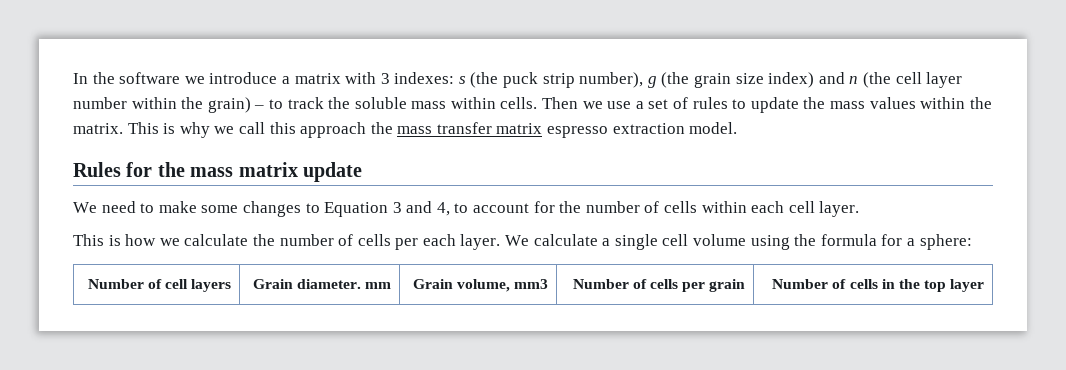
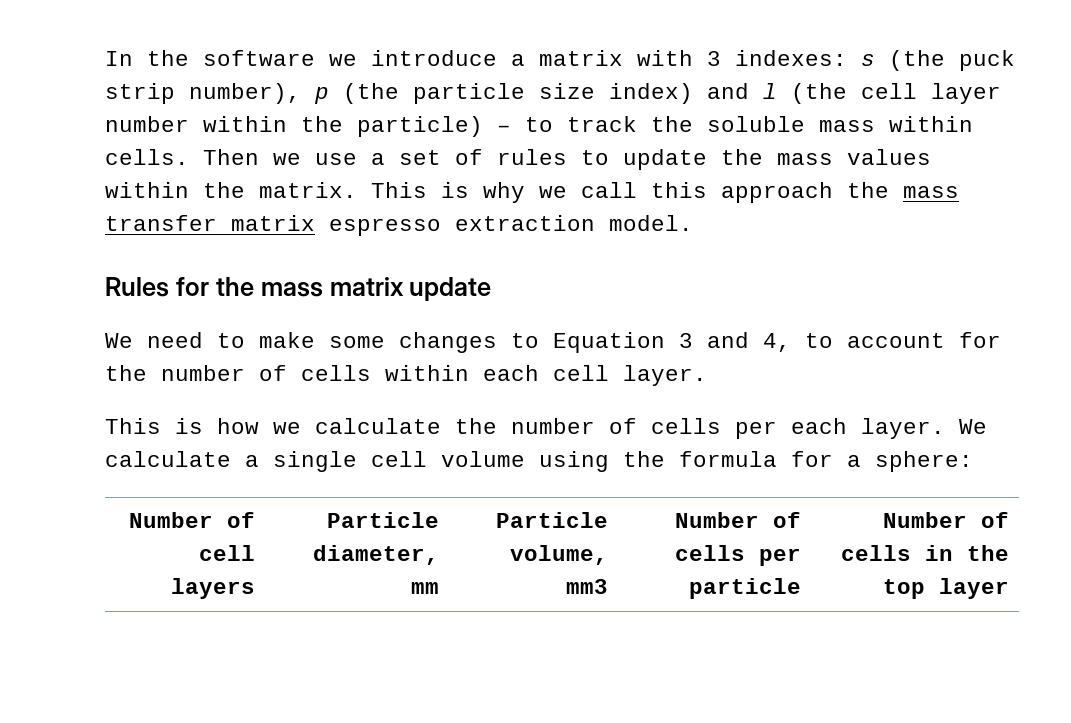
- In the software we introduce a matrix with 3 indexes: s (the puck strip number), g (the grain size index) and n (the cell layer number within the grain) – to track the soluble mass within cells.
+ In the software we introduce a matrix with 3 indexes: s (the puck strip number), p (the particle size index) and l (the cell layer number within the particle) – to track the soluble mass within cells.
- Number of cell layers | Grain diameter. mm | Grain volume, mm3 | Number of cells per grain | Number of cells in the top layer
+ Number of cell layers | Particle diameter, mm | Particle volume, mm3 | Number of cells per particle | Number of cells in the top layer

